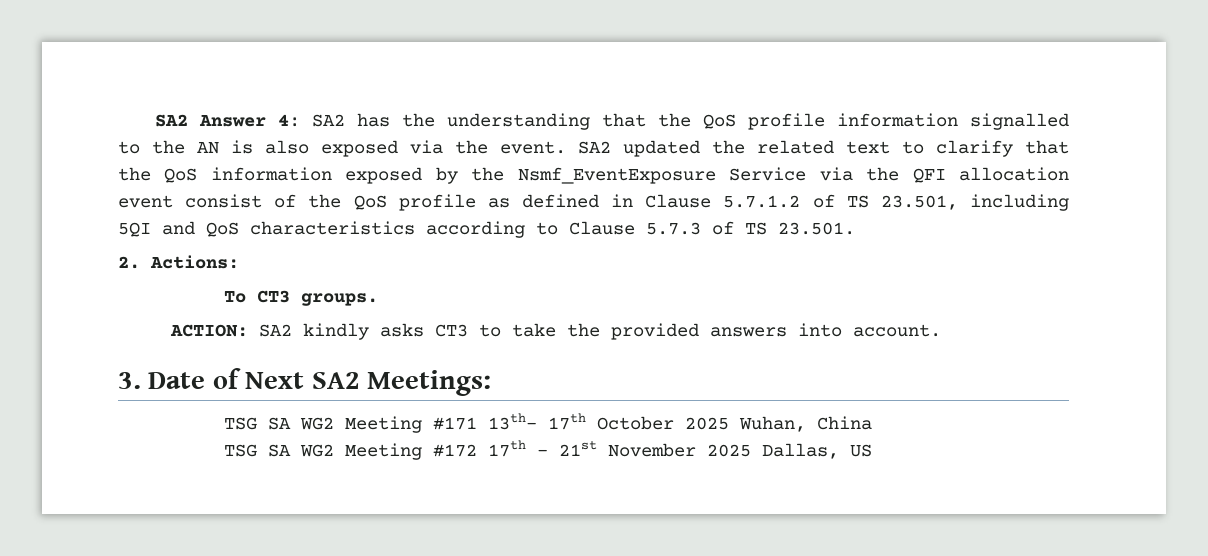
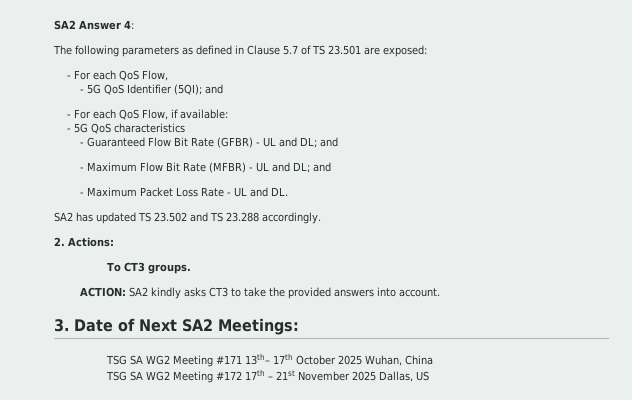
- SA2 Answer 4: SA2 has the understanding that the QoS profile information signalled to the AN is also exposed via the event. SA2 updated the related text to clarify that the QoS information exposed by the Nsmf_EventExposure Service via the QFI allocation event consist of the QoS profile as defined in Clause 5.7.1.2 of TS 23.501, including 5QI and QoS characteristics according to Clause 5.7.3 of TS 23.501.
+ SA2 Answer 4:
+ The following parameters as defined in Clause 5.7 of TS 23.501 are exposed:
+ - For each QoS Flow,
+ - 5G QoS Identifier (5QI); and
+ - For each QoS Flow, if available:
+ - 5G QoS characteristics
+ - Guaranteed Flow Bit Rate (GFBR) - UL and DL; and
+ - Maximum Flow Bit Rate (MFBR) - UL and DL; and
+ - Maximum Packet Loss Rate - UL and DL.
+ SA2 has updated TS 23.502 and TS 23.288 accordingly.

